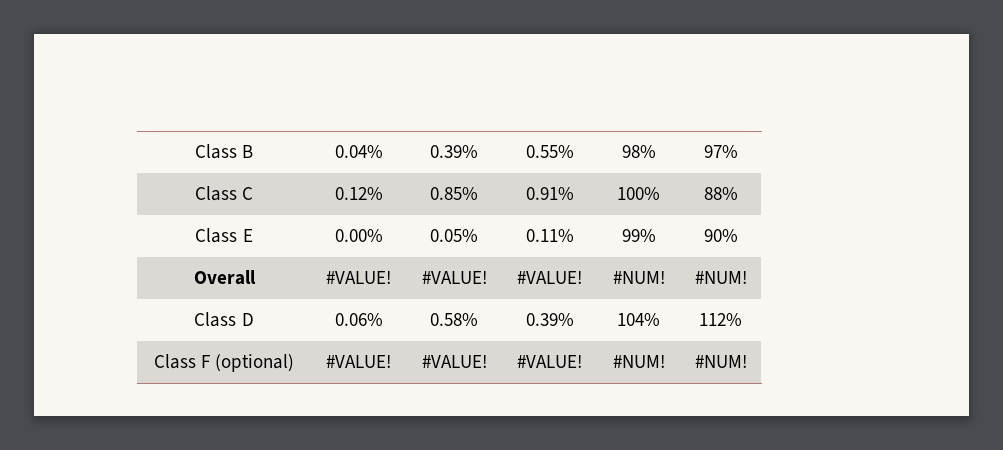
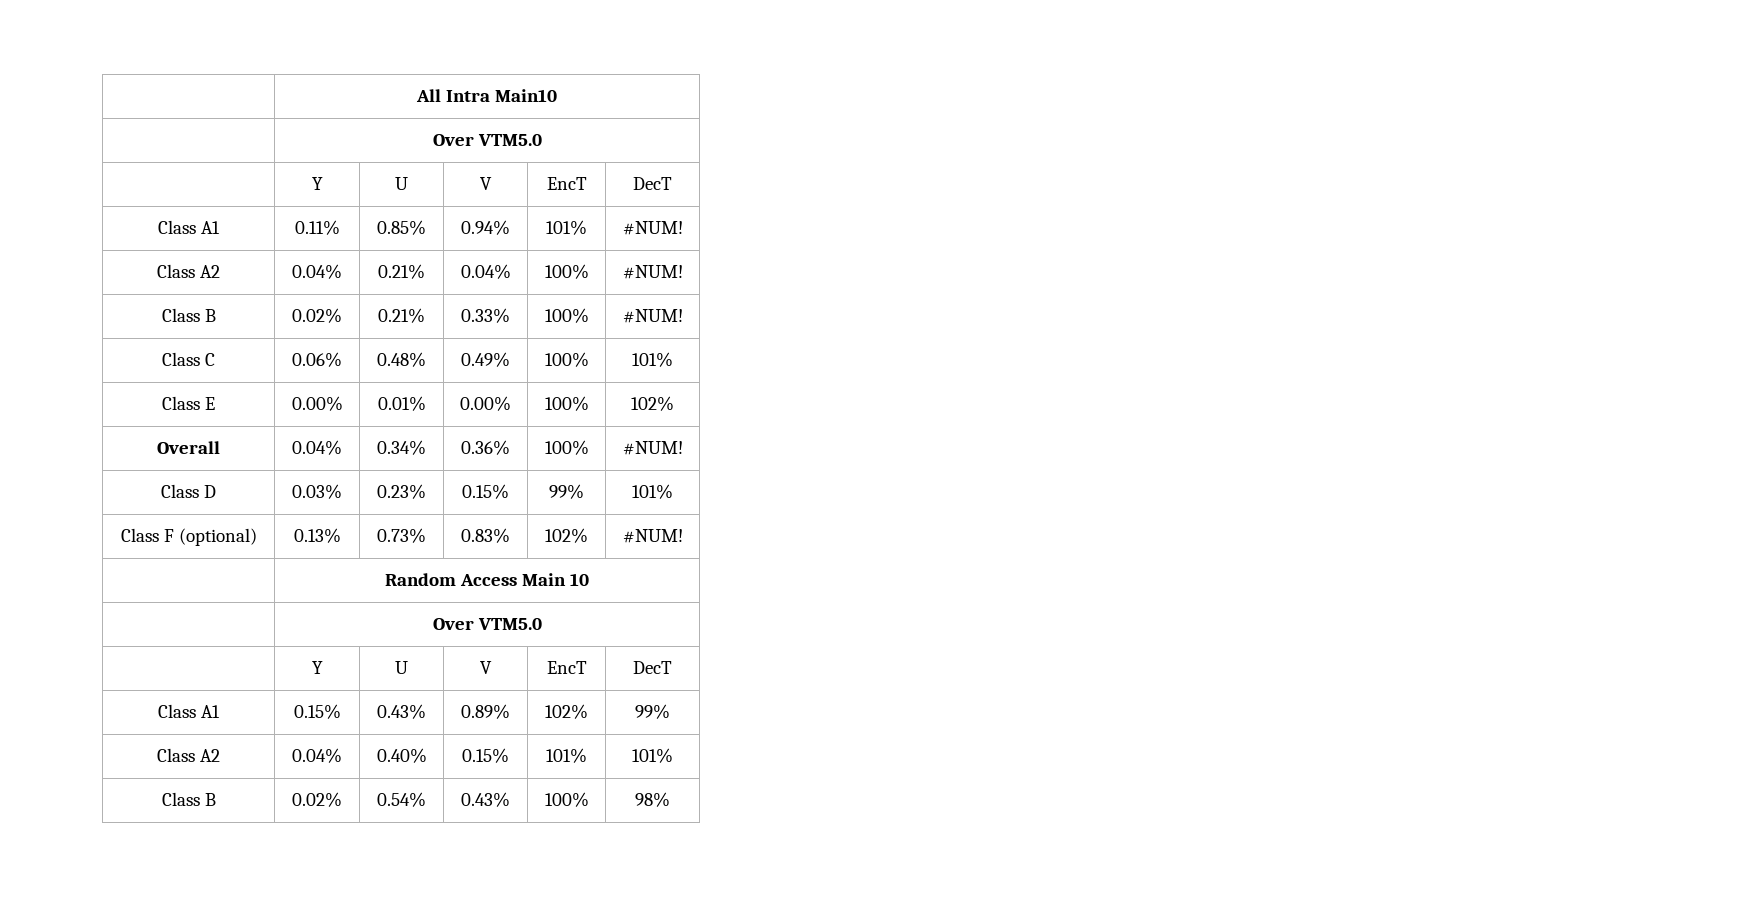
- Class B | 0.04% | 0.39% | 0.55% | 98% | 97%
+ | All Intra Main10
+ | Over VTM5.0
+ | Y | U | V | EncT | DecT
+ Class A1 | 0.11% | 0.85% | 0.94% | 101% | #NUM!
+ Class A2 | 0.04% | 0.21% | 0.04% | 100% | #NUM!
+ Class B | 0.02% | 0.21% | 0.33% | 100% | #NUM!
- Class C | 0.12% | 0.85% | 0.91% | 100% | 88%
+ Class C | 0.06% | 0.48% | 0.49% | 100% | 101%
- Class E | 0.00% | 0.05% | 0.11% | 99% | 90%
- Overall | #VALUE! | #VALUE! | #VALUE! | #NUM! | #NUM!
- Class D | 0.06% | 0.58% | 0.39% | 104% | 112%
- Class F (optional) | #VALUE! | #VALUE! | #VALUE! | #NUM! | #NUM!
+ Class E | 0.00% | 0.01% | 0.00% | 100% | 102%
+ Overall | 0.04% | 0.34% | 0.36% | 100% | #NUM!
+ Class D | 0.03% | 0.23% | 0.15% | 99% | 101%
+ Class F (optional) | 0.13% | 0.73% | 0.83% | 102% | #NUM!
+ | Random Access Main 10
+ | Over VTM5.0
+ | Y | U | V | EncT | DecT
+ Class A1 | 0.15% | 0.43% | 0.89% | 102% | 99%
+ Class A2 | 0.04% | 0.40% | 0.15% | 101% | 101%
+ Class B | 0.02% | 0.54% | 0.43% | 100% | 98%

